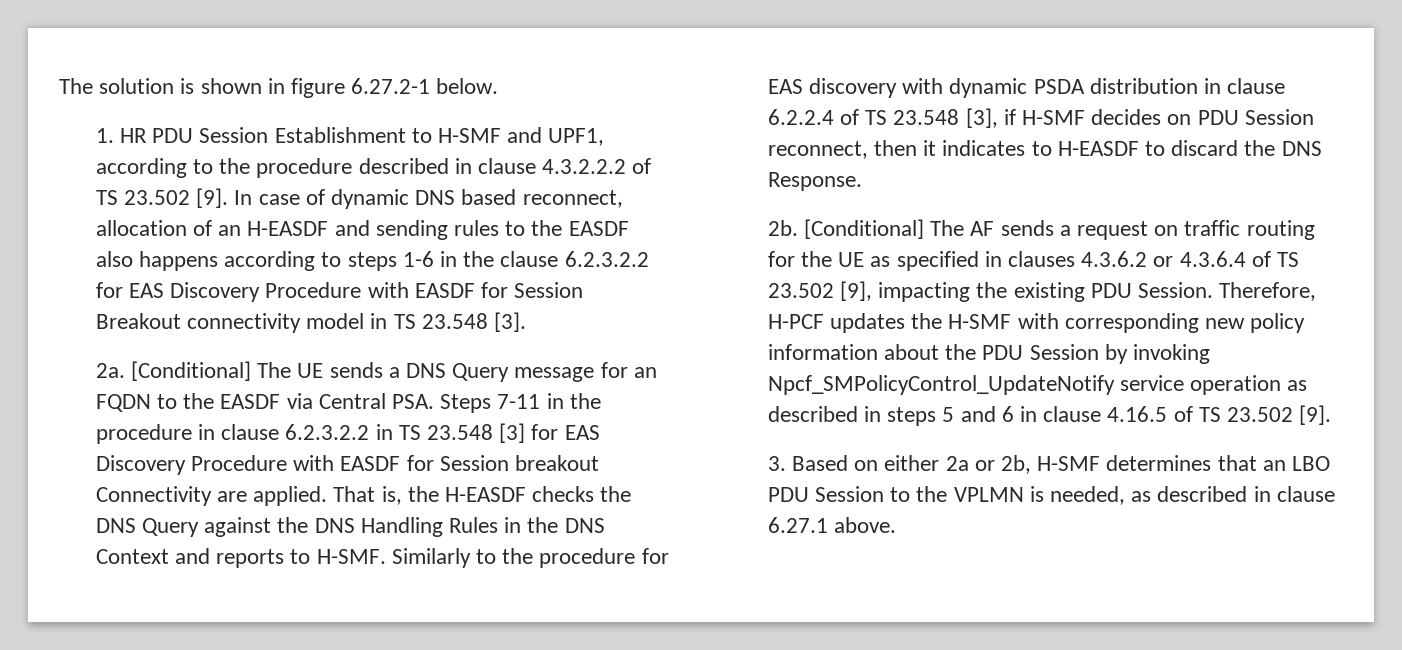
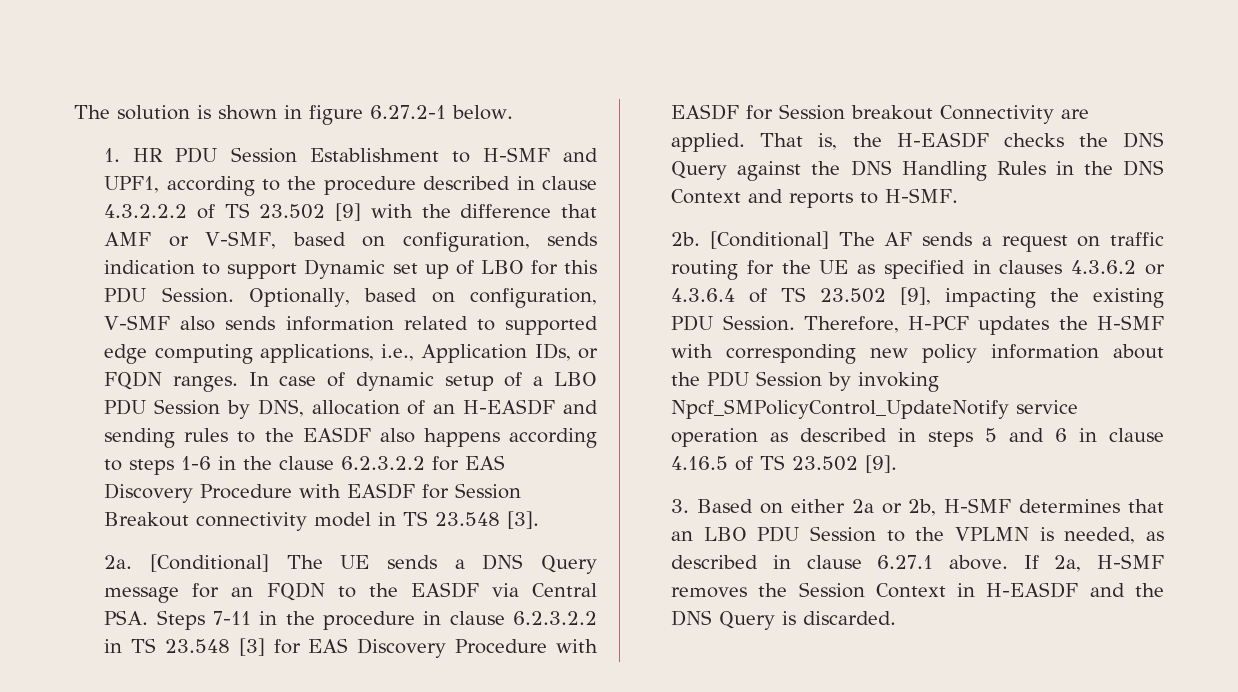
- 1. HR PDU Session Establishment to H-SMF and UPF1, according to the procedure described in clause 4.3.2.2.2 of TS 23.502 [9]. In case of dynamic DNS based reconnect, allocation of an H-EASDF and sending rules to the EASDF also happens according to steps 1-6 in the clause 6.2.3.2.2 for EAS Discovery Procedure with EASDF for Session Breakout connectivity model in TS 23.548 [3].
+ 1. HR PDU Session Establishment to H-SMF and UPF1, according to the procedure described in clause 4.3.2.2.2 of TS 23.502 [9] with the difference that AMF or V-SMF, based on configuration, sends indication to support Dynamic set up of LBO for this PDU Session. Optionally, based on configuration, V-SMF also sends information related to supported edge computing applications, i.e., Application IDs, or FQDN ranges. In case of dynamic setup of a LBO PDU Session by DNS, allocation of an H-EASDF and sending rules to the EASDF also happens according to steps 1-6 in the clause 6.2.3.2.2 for EAS Discovery Procedure with EASDF for Session Breakout connectivity model in TS 23.548 [3].
- Similarly to the procedure for EAS discovery with dynamic PSDA distribution in clause 6.2.2.4 of TS 23.548 [3], if H-SMF decides on PDU Session reconnect, then it indicates to H-EASDF to discard the DNS Response.
+ If 2a, H-SMF removes the Session Context in H-EASDF and the DNS Query is discarded.

